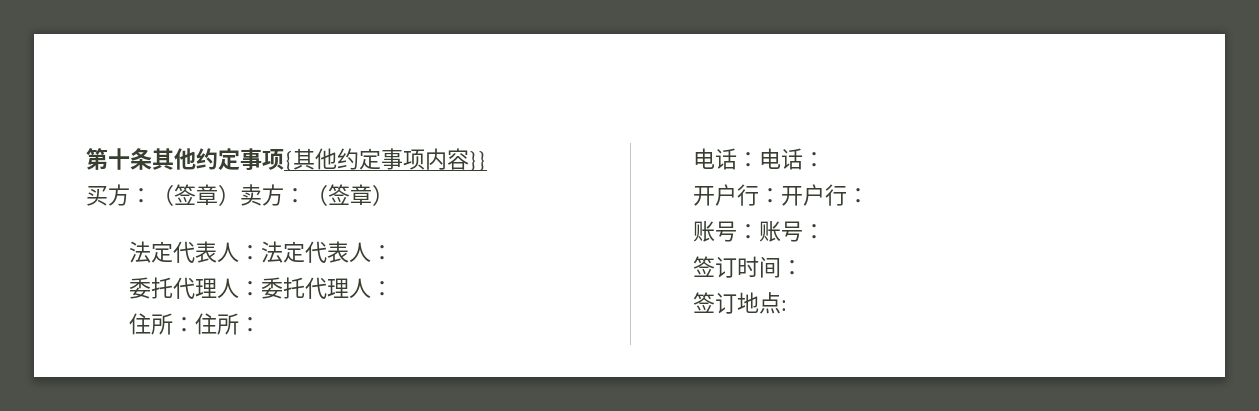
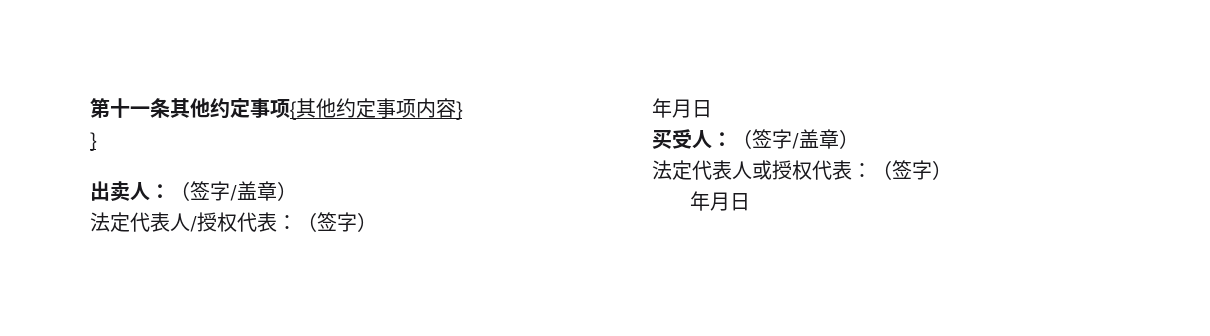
- 第十条其他约定事项{其他约定事项内容}}
- 买方：（签章）卖方：（签章）
- 法定代表人：法定代表人：
- 委托代理人：委托代理人：
- 住所：住所：
- 电话：电话：
- 开户行：开户行：
- 账号：账号：
- 签订时间：
- 签订地点:
+ 第十一条其他约定事项{其他约定事项内容}
+ }
+ 出卖人：（签字/盖章）
+ 法定代表人/授权代表：（签字）
+ 年月日
+ 买受人：（签字/盖章）
+ 法定代表人或授权代表：（签字）
+ 年月日

